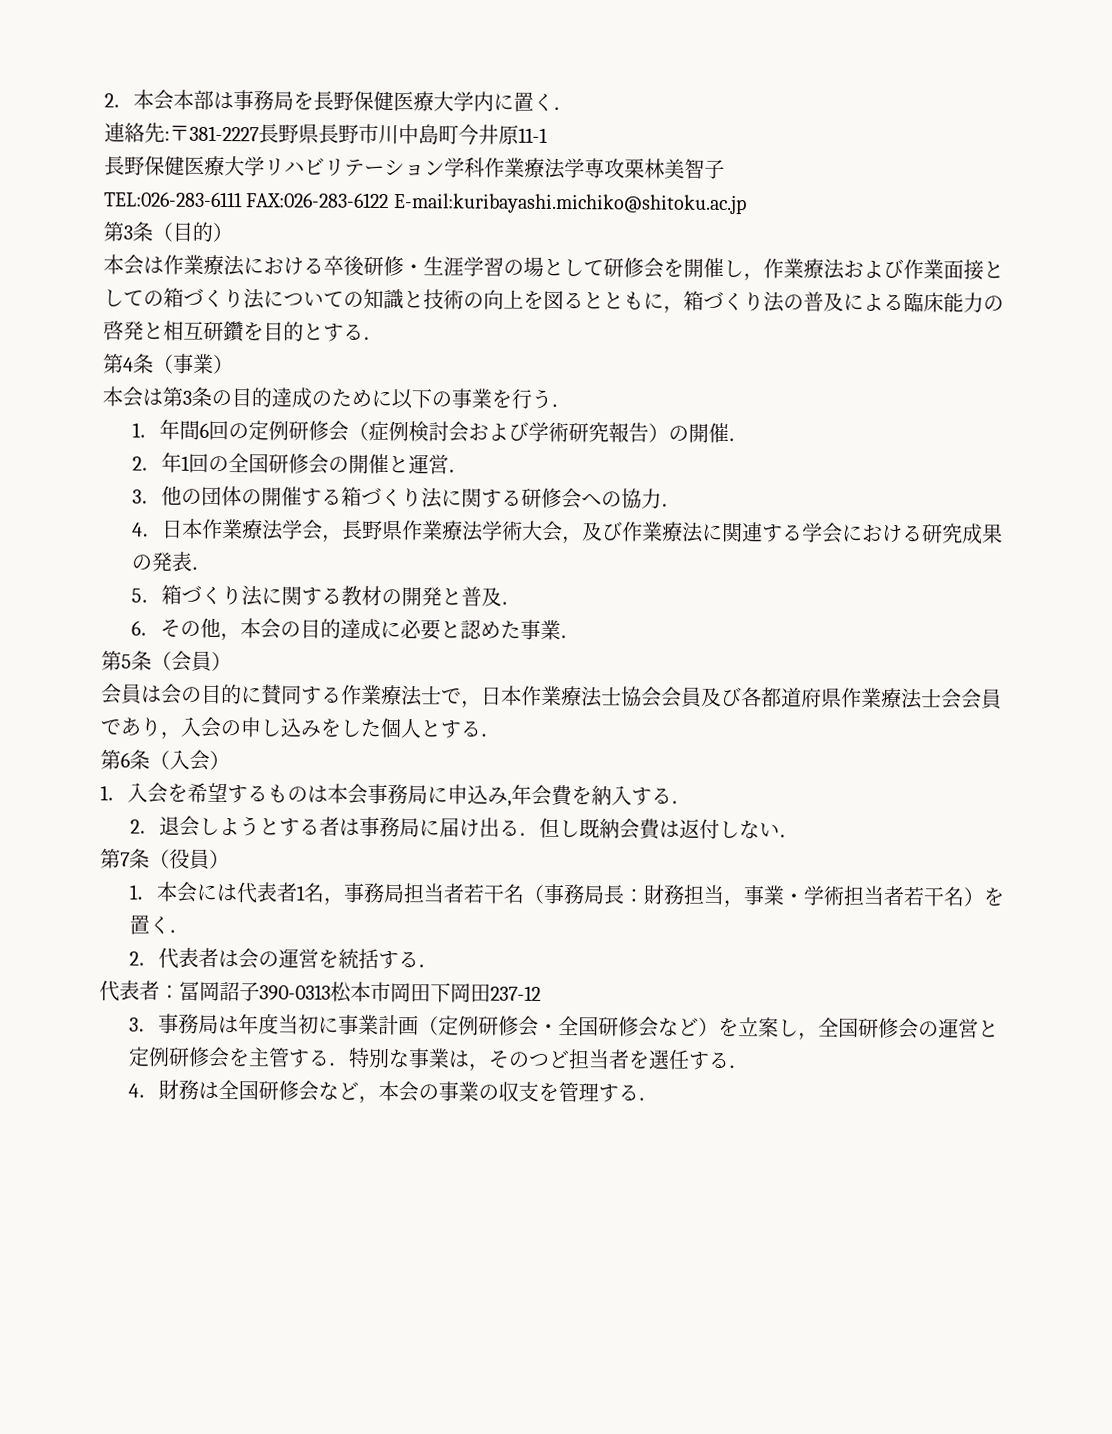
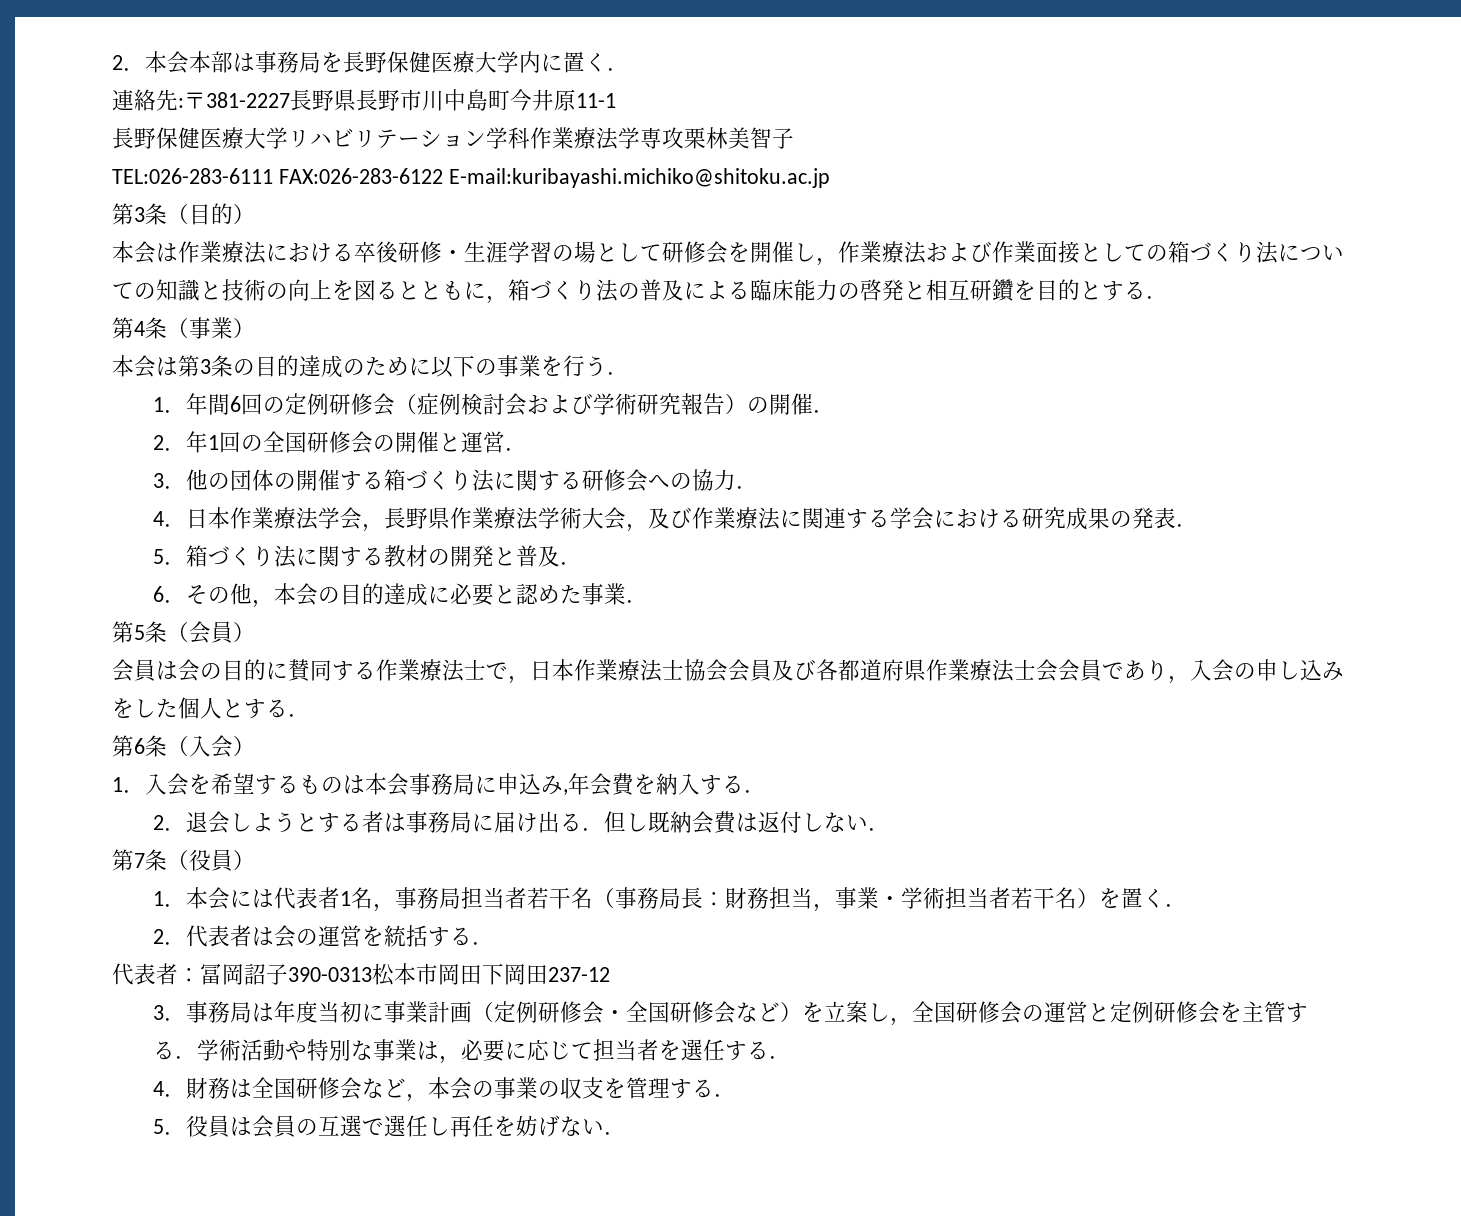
- 3．事務局は年度当初に事業計画（定例研修会・全国研修会など）を立案し，全国研修会の運営と定例研修会を主管する．特別な事業は，そのつど担当者を選任する．
+ 3．事務局は年度当初に事業計画（定例研修会・全国研修会など）を立案し，全国研修会の運営と定例研修会を主管する．学術活動や特別な事業は，必要に応じて担当者を選任する．
+ 5．役員は会員の互選で選任し再任を妨げない．

